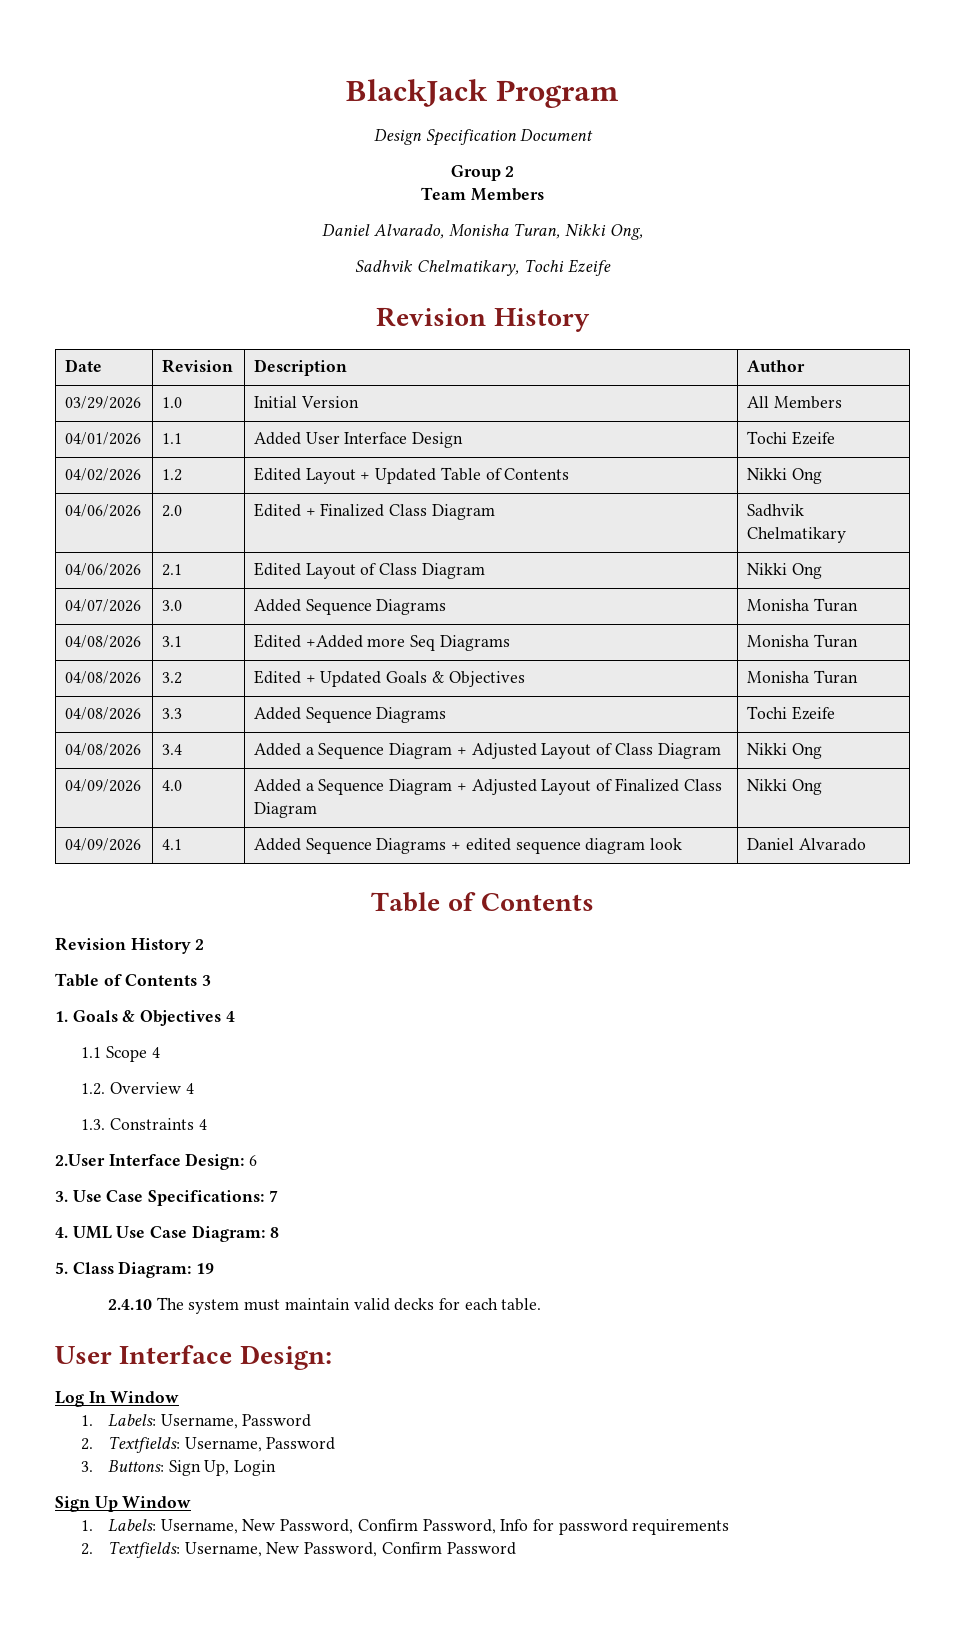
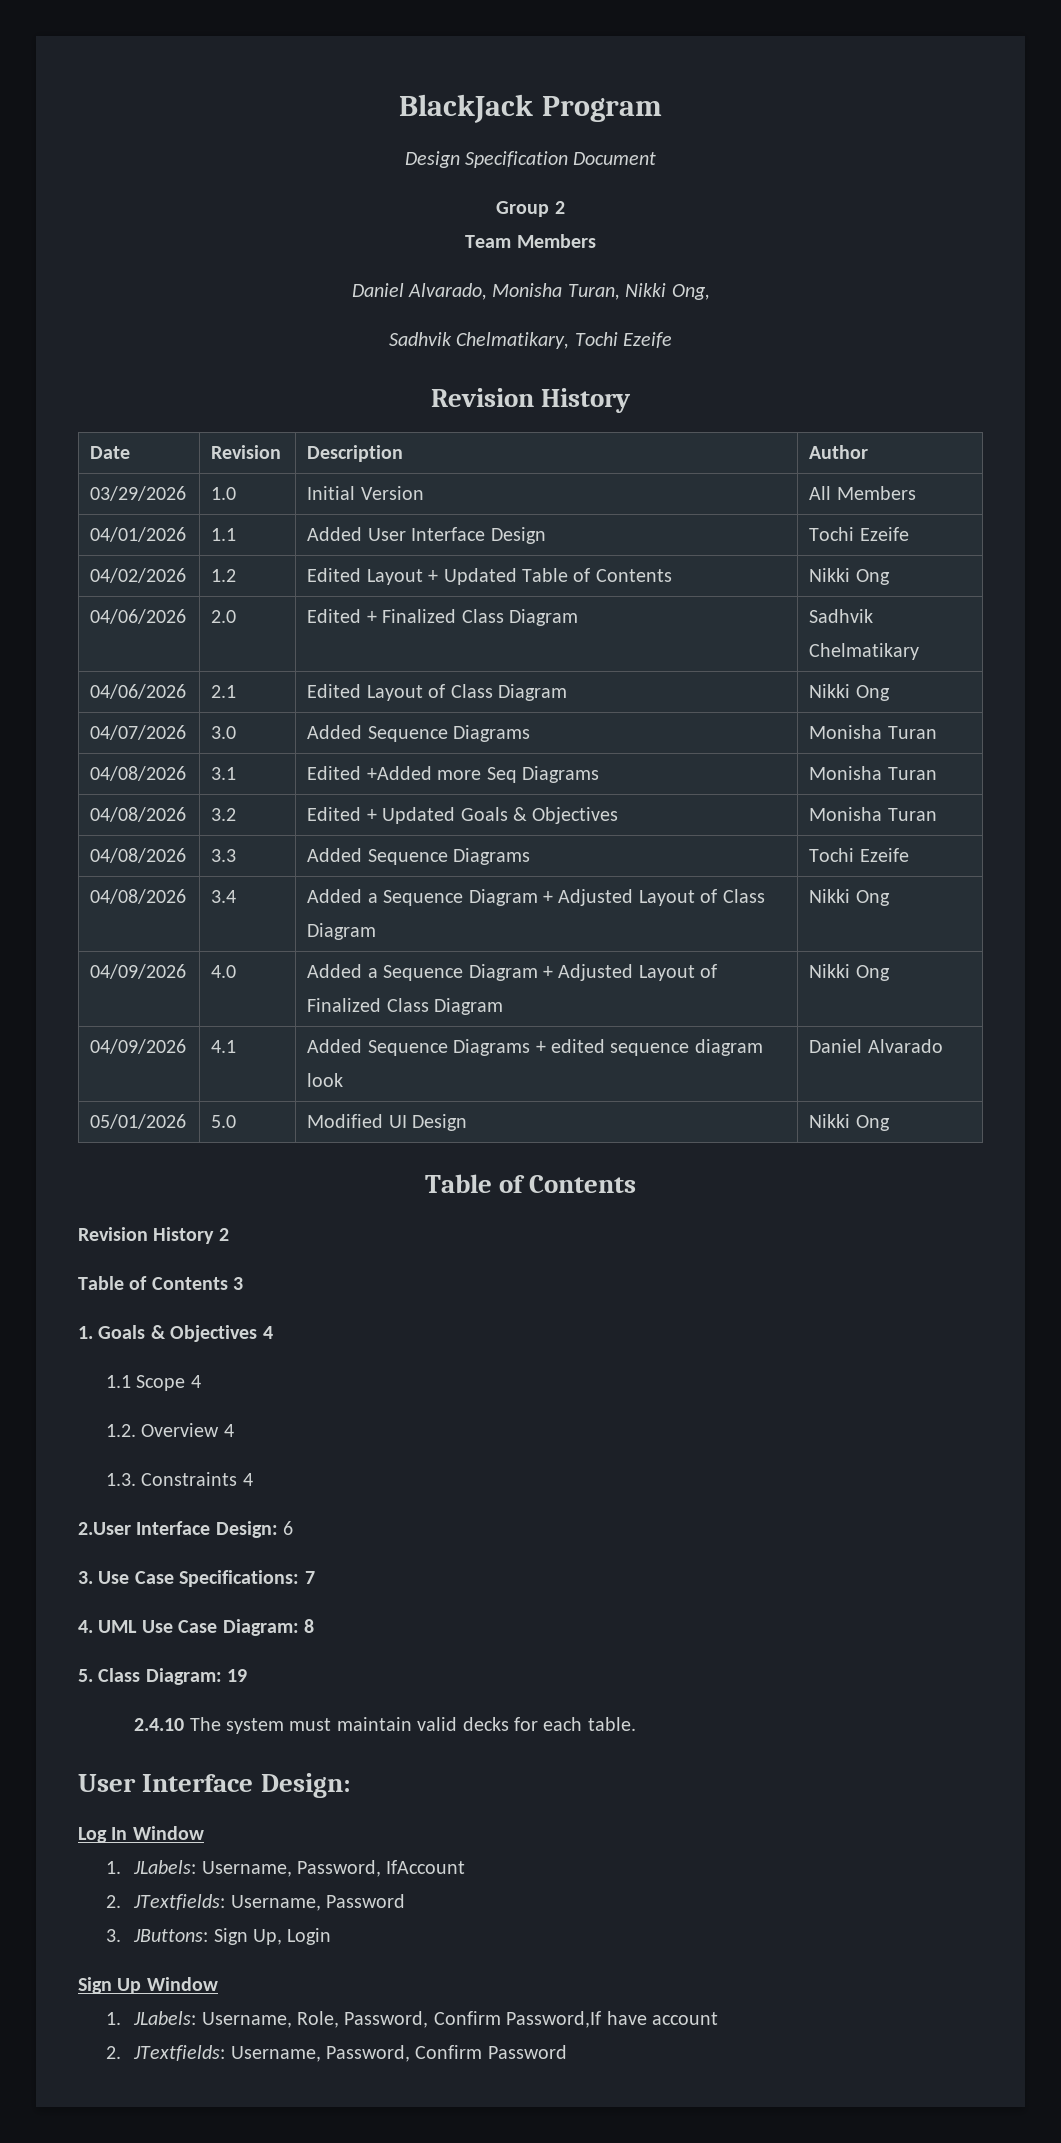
+ 05/01/2026 | 5.0 | Modified UI Design | Nikki Ong
- 1. Labels: Username, Password
- 2. Textfields: Username, Password
- 3. Buttons: Sign Up, Login
+ 1. JLabels: Username, Password, IfAccount
+ 2. JTextfields: Username, Password
+ 3. JButtons: Sign Up, Login
- 1. Labels: Username, New Password, Confirm Password, Info for password requirements
- 2. Textfields: Username, New Password, Confirm Password
+ 1. JLabels: Username, Role, Password, Confirm Password,If have account
+ 2. JTextfields: Username, Password, Confirm Password

